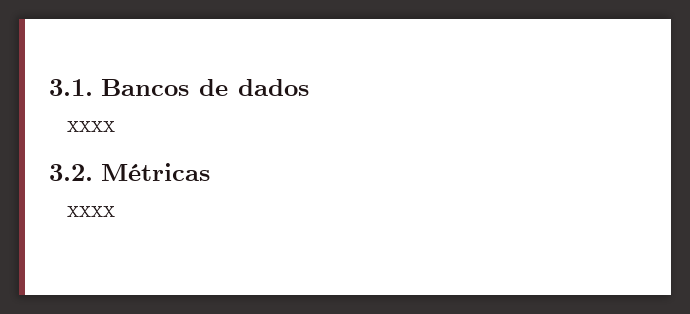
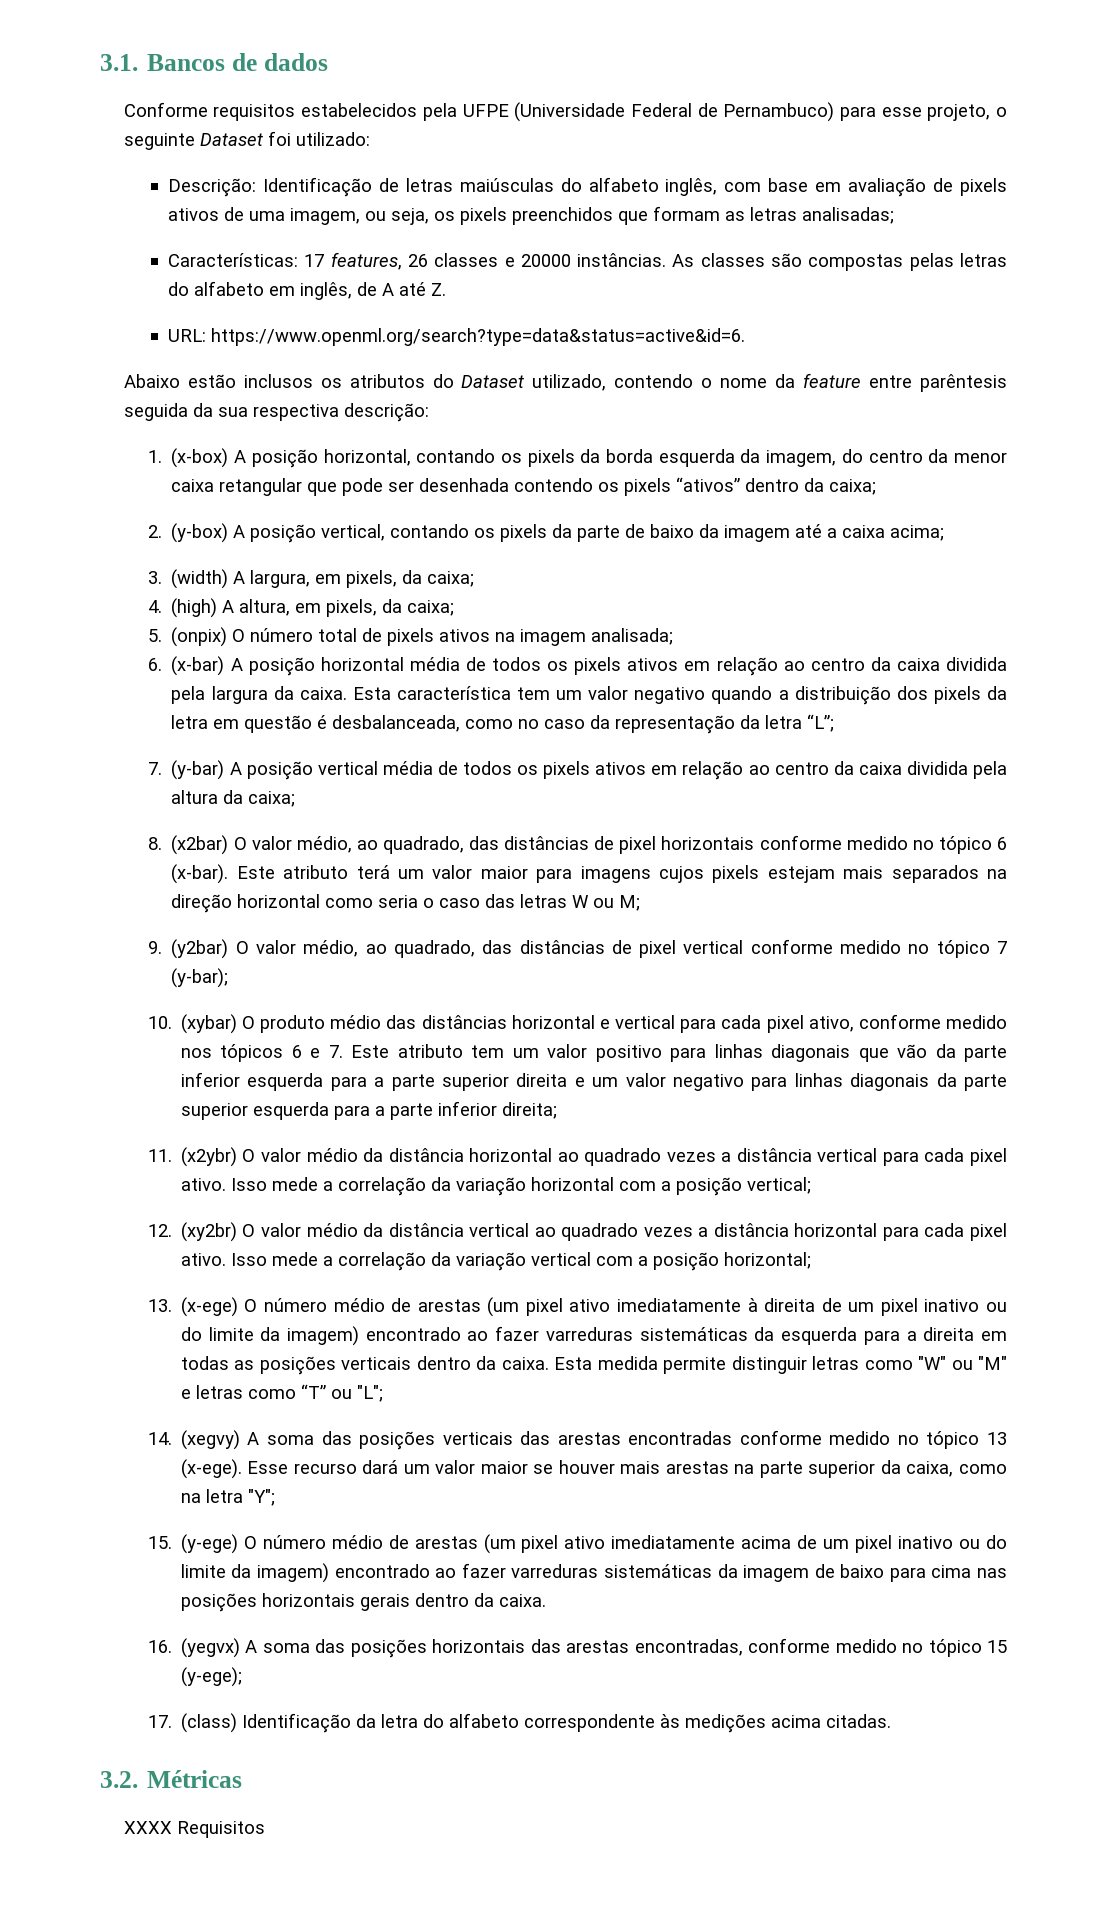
  3.1. Bancos de dados
- XXXX
+ Conforme requisitos estabelecidos pela UFPE (Universidade Federal de Pernambuco) para esse projeto, o seguinte Dataset foi utilizado:
+ Descrição: Identificação de letras maiúsculas do alfabeto inglês, com base em avaliação de pixels ativos de uma imagem, ou seja, os pixels preenchidos que formam as letras analisadas;
+ Características: 17 features, 26 classes e 20000 instâncias. As classes são compostas pelas letras do alfabeto em inglês, de A até Z.
+ URL: https://www.openml.org/search?type=data&status=active&id=6.
+ Abaixo estão inclusos os atributos do Dataset utilizado, contendo o nome da feature entre parêntesis seguida da sua respectiva descrição:
+ 1. (x-box) A posição horizontal, contando os pixels da borda esquerda da imagem, do centro da menor caixa retangular que pode ser desenhada contendo os pixels “ativos” dentro da caixa;
+ 2. (y-box) A posição vertical, contando os pixels da parte de baixo da imagem até a caixa acima;
+ 3. (width) A largura, em pixels, da caixa;
+ 4. (high) A altura, em pixels, da caixa;
+ 5. (onpix) O número total de pixels ativos na imagem analisada;
+ 6. (x-bar) A posição horizontal média de todos os pixels ativos em relação ao centro da caixa dividida pela largura da caixa. Esta característica tem um valor negativo quando a distribuição dos pixels da letra em questão é desbalanceada, como no caso da representação da letra “L”;
+ 7. (y-bar) A posição vertical média de todos os pixels ativos em relação ao centro da caixa dividida pela altura da caixa;
+ 8. (x2bar) O valor médio, ao quadrado, das distâncias de pixel horizontais conforme medido no tópico 6 (x-bar). Este atributo terá um valor maior para imagens cujos pixels estejam mais separados na direção horizontal como seria o caso das letras W ou M;
+ 9. (y2bar) O valor médio, ao quadrado, das distâncias de pixel vertical conforme medido no tópico 7 (y-bar);
+ 10. (xybar) O produto médio das distâncias horizontal e vertical para cada pixel ativo, conforme medido nos tópicos 6 e 7. Este atributo tem um valor positivo para linhas diagonais que vão da parte inferior esquerda para a parte superior direita e um valor negativo para linhas diagonais da parte superior esquerda para a parte inferior direita;
+ 11. (x2ybr) O valor médio da distância horizontal ao quadrado vezes a distância vertical para cada pixel ativo. Isso mede a correlação da variação horizontal com a posição vertical;
+ 12. (xy2br) O valor médio da distância vertical ao quadrado vezes a distância horizontal para cada pixel ativo. Isso mede a correlação da variação vertical com a posição horizontal;
+ 13. (x-ege) O número médio de arestas (um pixel ativo imediatamente à direita de um pixel inativo ou do limite da imagem) encontrado ao fazer varreduras sistemáticas da esquerda para a direita em todas as posições verticais dentro da caixa. Esta medida permite distinguir letras como "W" ou "M" e letras como “T” ou "L";
+ 14. (xegvy) A soma das posições verticais das arestas encontradas conforme medido no tópico 13 (x-ege). Esse recurso dará um valor maior se houver mais arestas na parte superior da caixa, como na letra "Y";
+ 15. (y-ege) O número médio de arestas (um pixel ativo imediatamente acima de um pixel inativo ou do limite da imagem) encontrado ao fazer varreduras sistemáticas da imagem de baixo para cima nas posições horizontais gerais dentro da caixa.
+ 16. (yegvx) A soma das posições horizontais das arestas encontradas, conforme medido no tópico 15 (y-ege);
+ 17. (class) Identificação da letra do alfabeto correspondente às medições acima citadas.
  3.2. Métricas
- XXXX
+ XXXX Requisitos

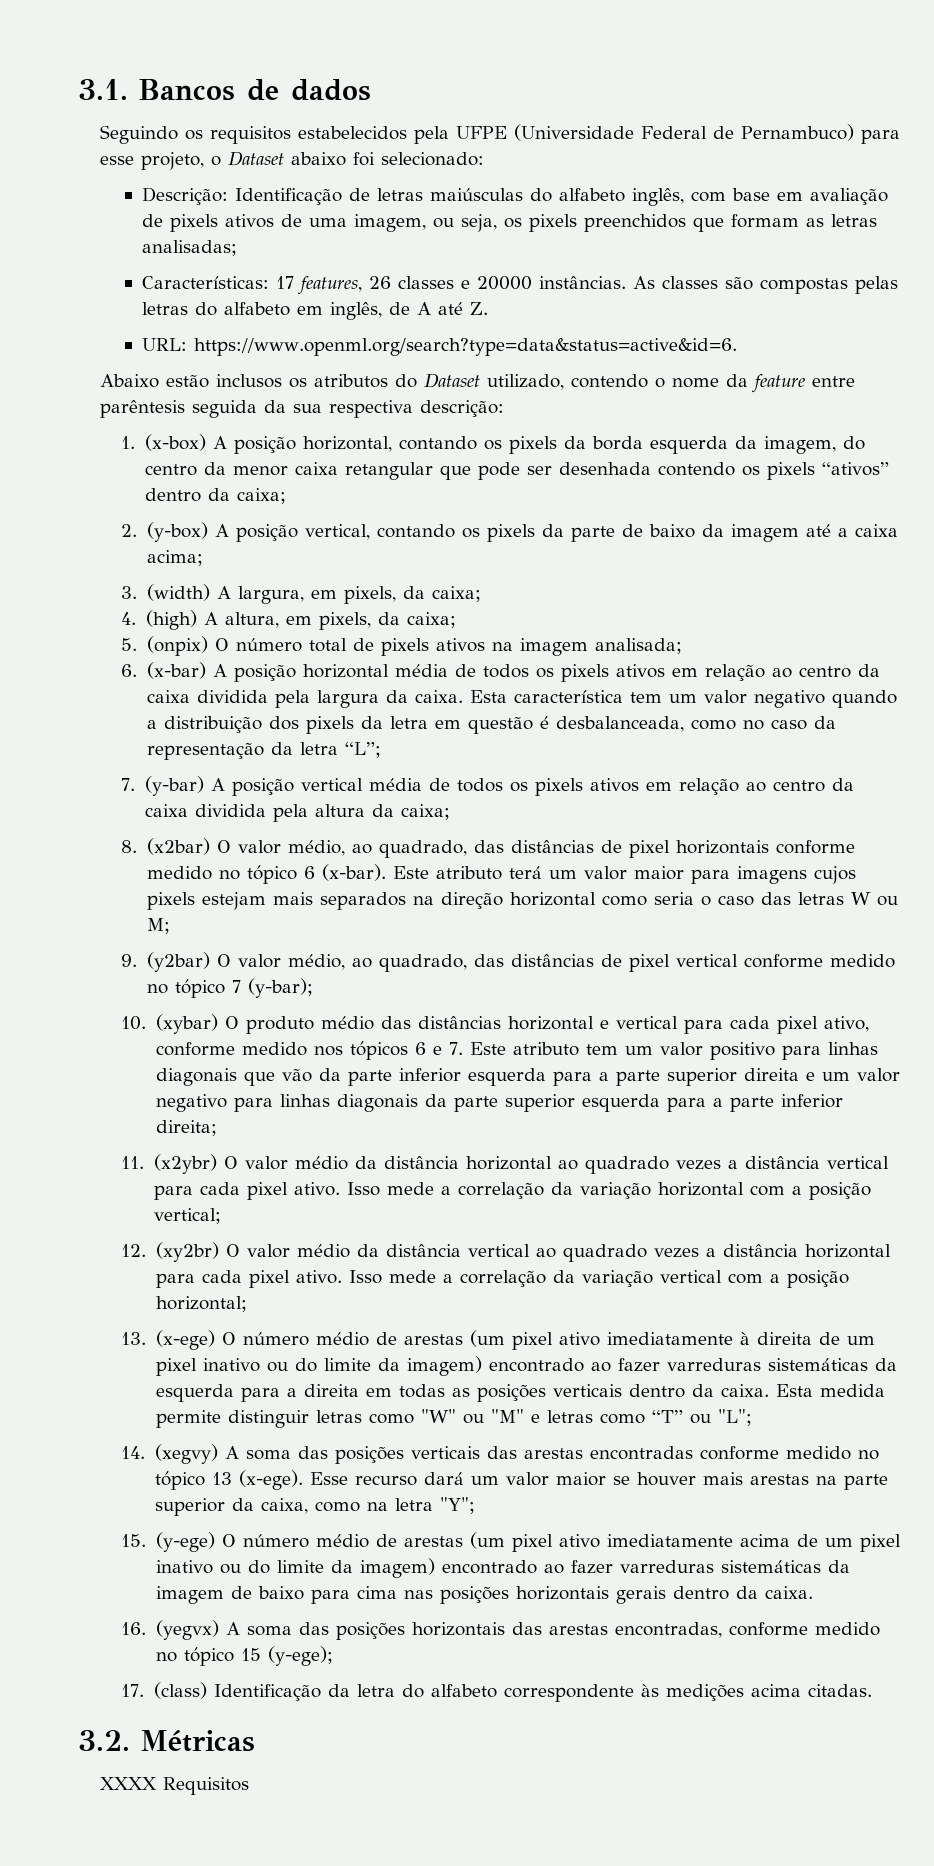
- Conforme requisitos estabelecidos pela UFPE (Universidade Federal de Pernambuco) para esse projeto, o seguinte Dataset foi utilizado:
+ Seguindo os requisitos estabelecidos pela UFPE (Universidade Federal de Pernambuco) para esse projeto, o Dataset abaixo foi selecionado:

